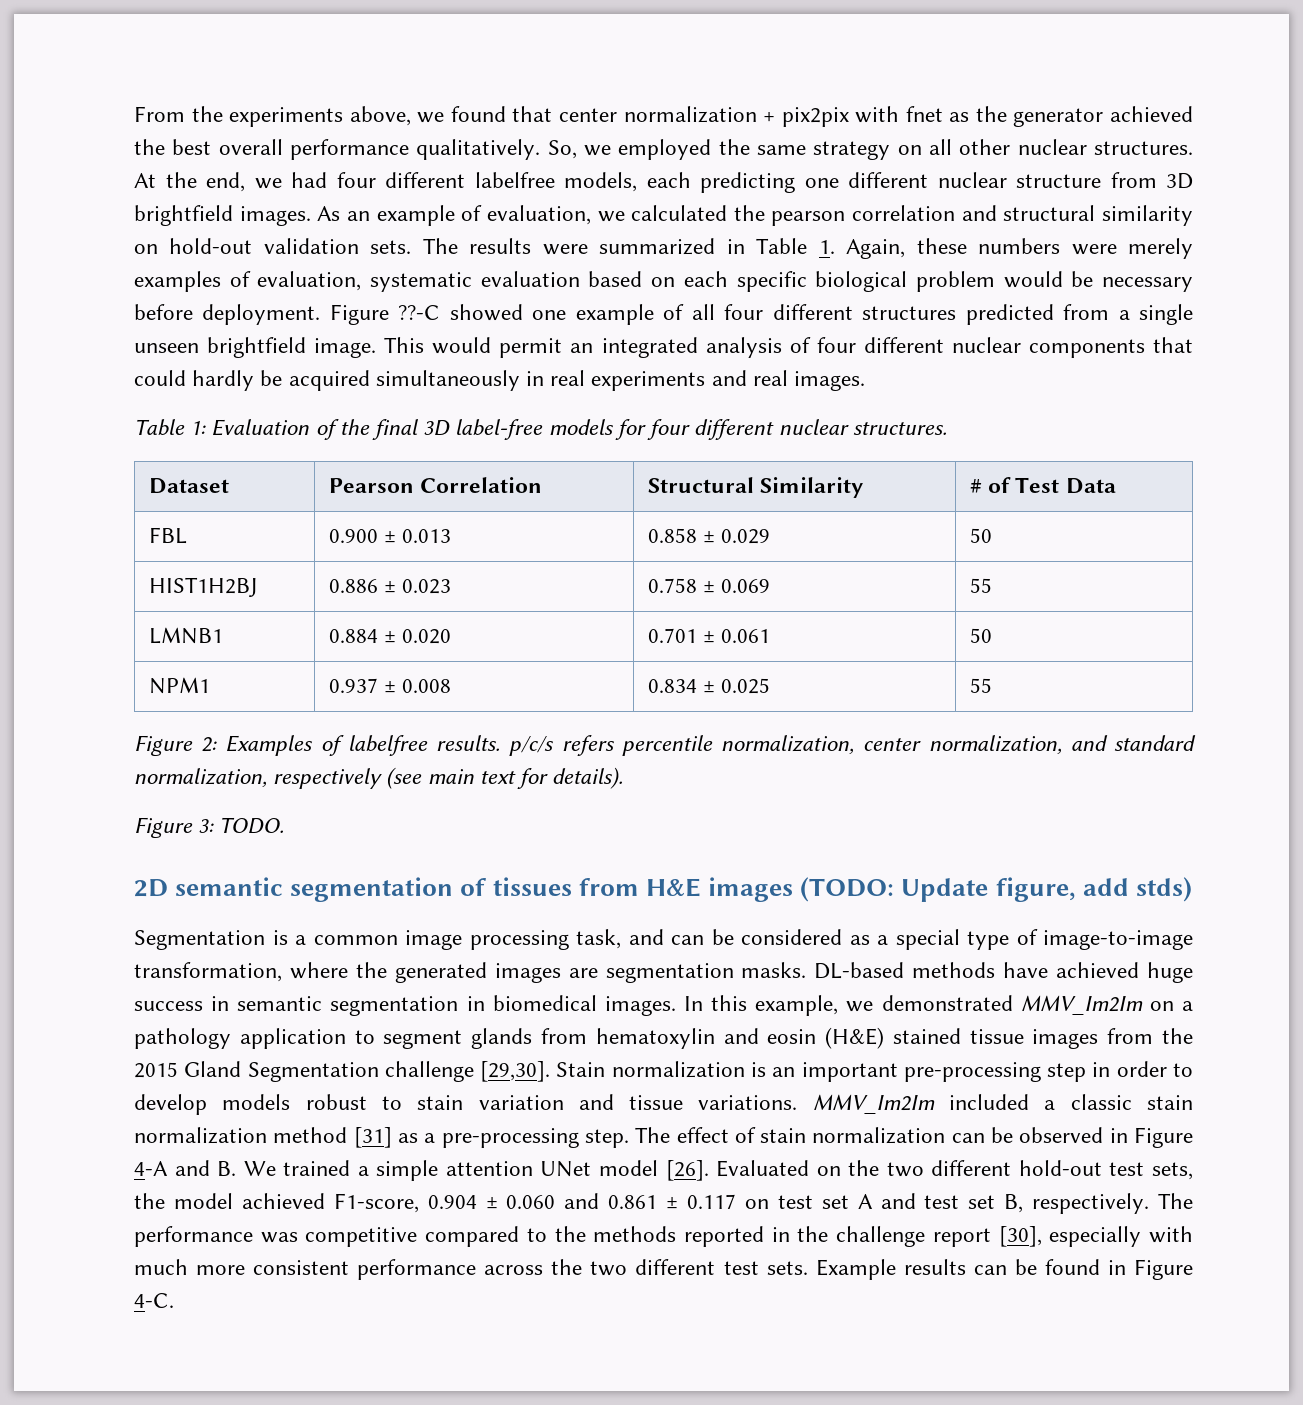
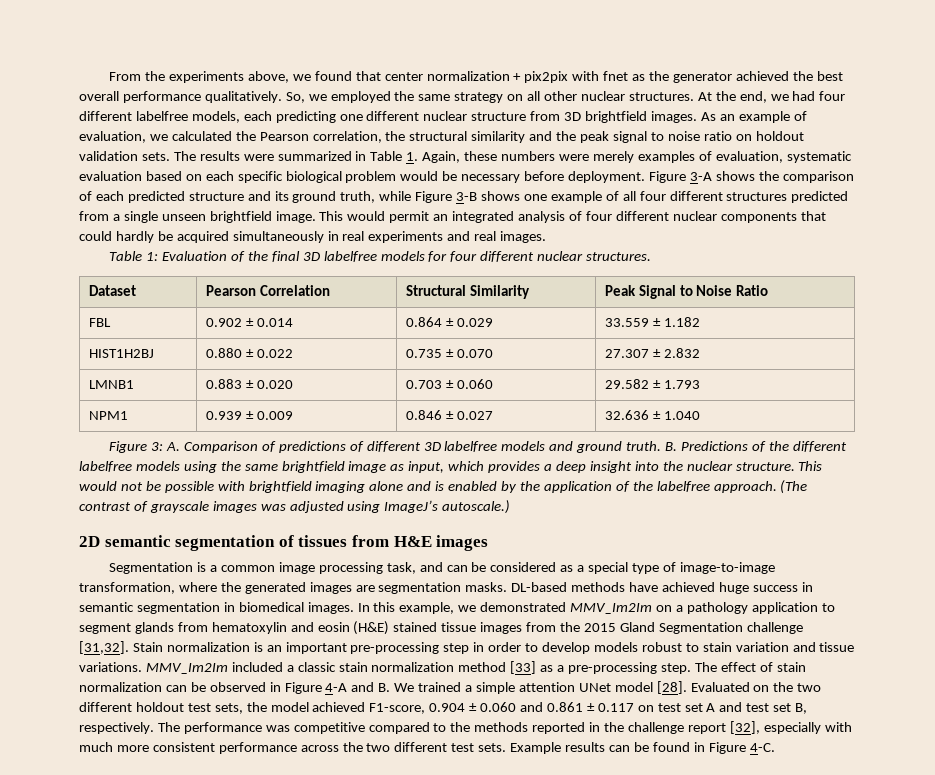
- As an example of evaluation, we calculated the pearson correlation and structural similarity on hold-out validation sets.
+ As an example of evaluation, we calculated the Pearson correlation, the structural similarity and the peak signal to noise ratio on holdout validation sets.
- Figure ??-C showed one example of all four different structures predicted from a single unseen brightfield image.
+ Figure 3-A shows the comparison of each predicted structure and its ground truth, while Figure 3-B shows one example of all four different structures predicted from a single unseen brightfield image.
- Table 1: Evaluation of the final 3D label-free models for four different nuclear structures.
+ Table 1: Evaluation of the final 3D labelfree models for four different nuclear structures.
- Dataset | Pearson Correlation | Structural Similarity | # of Test Data
- FBL | 0.900 ± 0.013 | 0.858 ± 0.029 | 50
- HIST1H2BJ | 0.886 ± 0.023 | 0.758 ± 0.069 | 55
+ Dataset | Pearson Correlation | Structural Similarity | Peak Signal to Noise Ratio
+ FBL | 0.902 ± 0.014 | 0.864 ± 0.029 | 33.559 ± 1.182
+ HIST1H2BJ | 0.880 ± 0.022 | 0.735 ± 0.070 | 27.307 ± 2.832
- LMNB1 | 0.884 ± 0.020 | 0.701 ± 0.061 | 50
- NPM1 | 0.937 ± 0.008 | 0.834 ± 0.025 | 55
- Figure 2: Examples of labelfree results. p/c/s refers percentile normalization, center normalization, and standard normalization, respectively (see main text for details).
- Figure 3: TODO.
+ LMNB1 | 0.883 ± 0.020 | 0.703 ± 0.060 | 29.582 ± 1.793
+ NPM1 | 0.939 ± 0.009 | 0.846 ± 0.027 | 32.636 ± 1.040
+ Figure 3: A. Comparison of predictions of different 3D labelfree models and ground truth. B. Predictions of the different labelfree models using the same brightfield image as input, which provides a deep insight into the nuclear structure. This would not be possible with brightfield imaging alone and is enabled by the application of the labelfree approach. (The contrast of grayscale images was adjusted using ImageJ’s autoscale.)
- 2D semantic segmentation of tissues from H&E images (TODO: Update figure, add stds)
+ 2D semantic segmentation of tissues from H&E images
- In this example, we demonstrated MMV_Im2Im on a pathology application to segment glands from hematoxylin and eosin (H&E) stained tissue images from the 2015 Gland Segmentation challenge [29,30].
+ In this example, we demonstrated MMV_Im2Im on a pathology application to segment glands from hematoxylin and eosin (H&E) stained tissue images from the 2015 Gland Segmentation challenge [31,32].
- MMV_Im2Im included a classic stain normalization method [31] as a pre-processing step.
+ MMV_Im2Im included a classic stain normalization method [33] as a pre-processing step.
- The effect of stain normalization can be observed in Figure 4-A and B. We trained a simple attention UNet model [26].
+ The effect of stain normalization can be observed in Figure 4-A and B. We trained a simple attention UNet model [28].
- Evaluated on the two different hold-out test sets, the model achieved F1-score, 0.904 ± 0.060 and 0.861 ± 0.117 on test set A and test set B, respectively.
+ Evaluated on the two different holdout test sets, the model achieved F1-score, 0.904 ± 0.060 and 0.861 ± 0.117 on test set A and test set B, respectively.
- The performance was competitive compared to the methods reported in the challenge report [30], especially with much more consistent performance across the two different test sets.
+ The performance was competitive compared to the methods reported in the challenge report [32], especially with much more consistent performance across the two different test sets.

